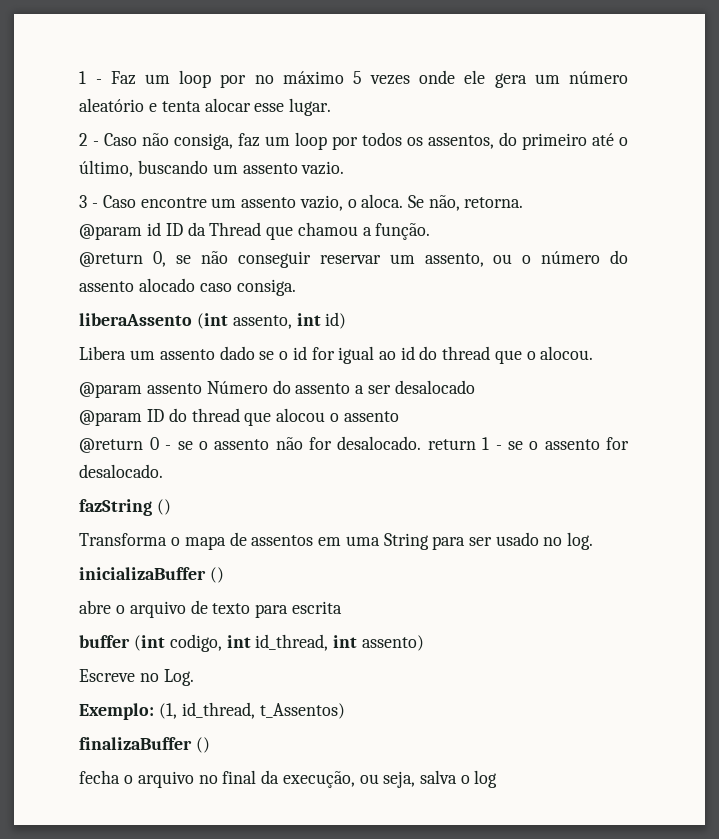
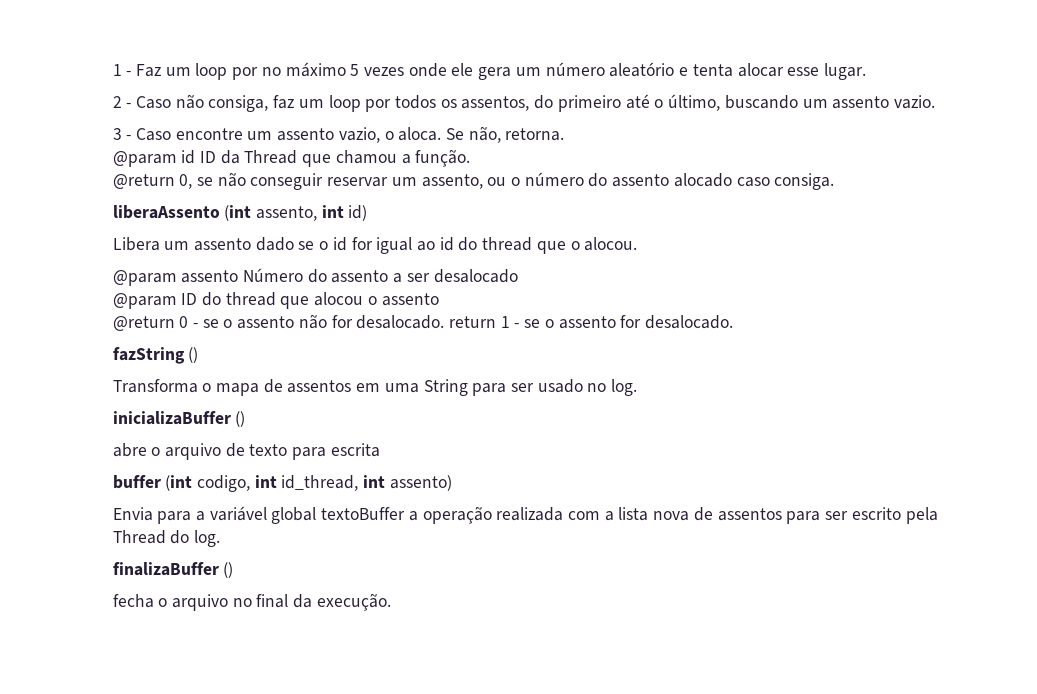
- Escreve no Log.
- Exemplo: (1, id_thread, t_Assentos)
+ Envia para a variável global textoBuffer a operação realizada com a lista nova de assentos para ser escrito pela Thread do log.
- fecha o arquivo no final da execução, ou seja, salva o log
+ fecha o arquivo no final da execução.

